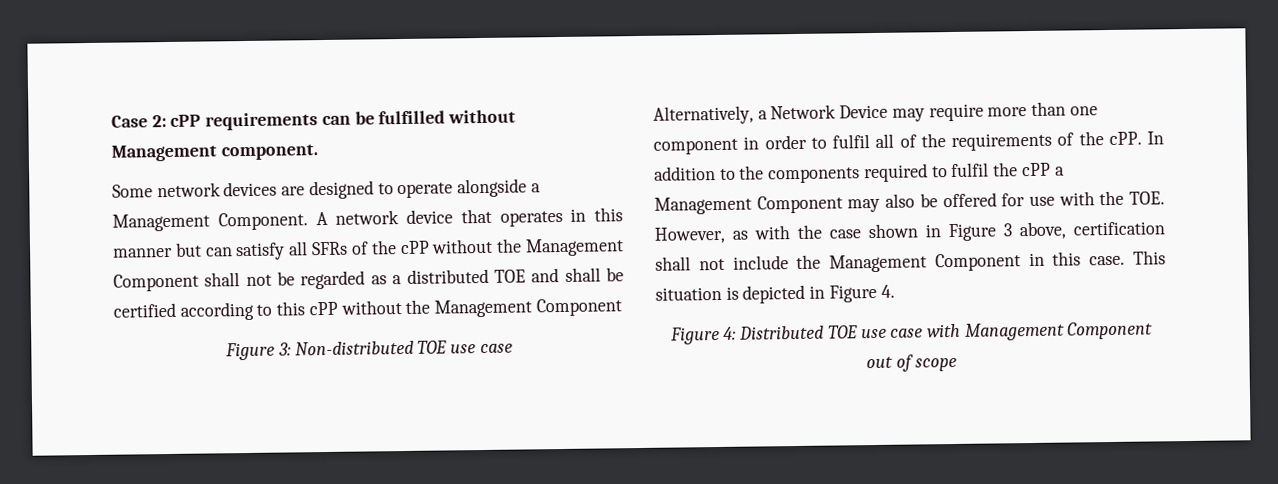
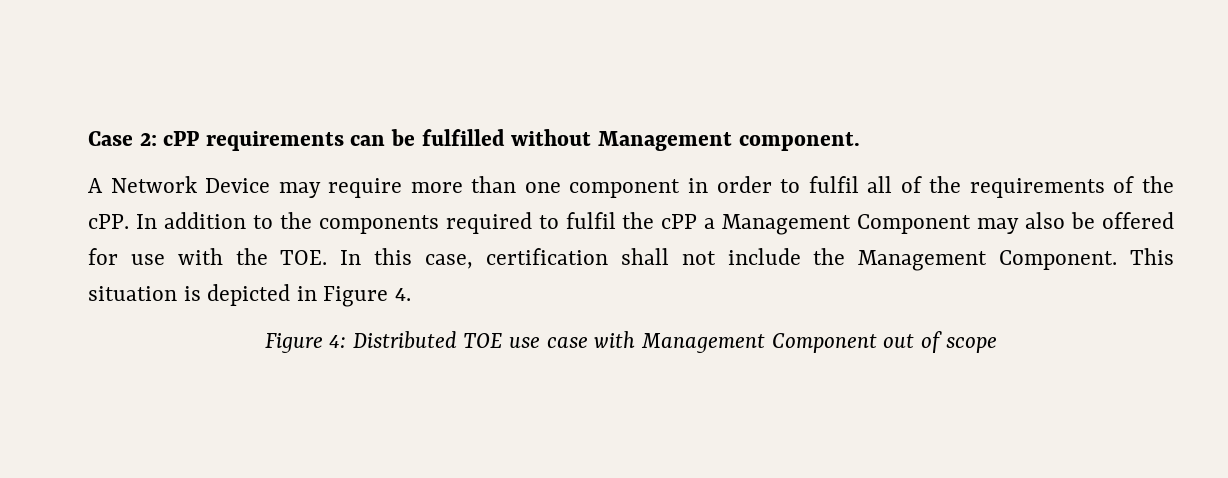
- Some network devices are designed to operate alongside a Management Component. A network device that operates in this manner but can satisfy all SFRs of the cPP without the Management Component shall not be regarded as a distributed TOE and shall be certified according to this cPP without the Management Component
- Figure 3: Non-distributed TOE use case
- Alternatively, a Network Device may require more than one component in order to fulfil all of the requirements of the cPP.
+ A Network Device may require more than one component in order to fulfil all of the requirements of the cPP.
- In addition to the components required to fulfil the cPP a Management Component may also be offered for use with the TOE. However, as with the case shown in Figure 3 above, certification shall not include the Management Component in this case.
+ In addition to the components required to fulfil the cPP a Management Component may also be offered for use with the TOE. In this case, certification shall not include the Management Component.

